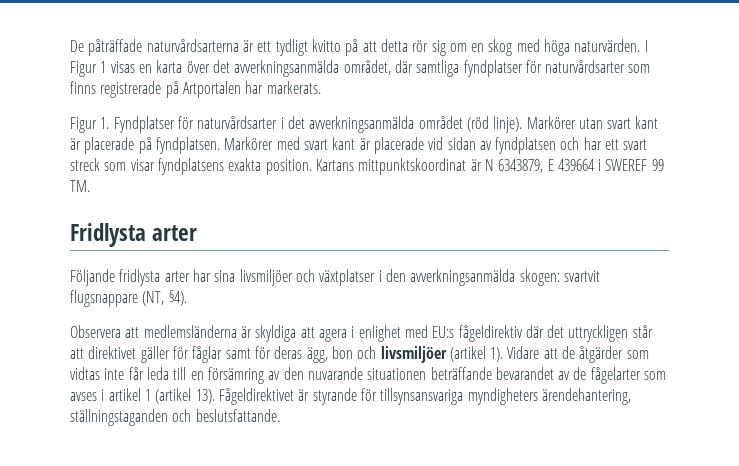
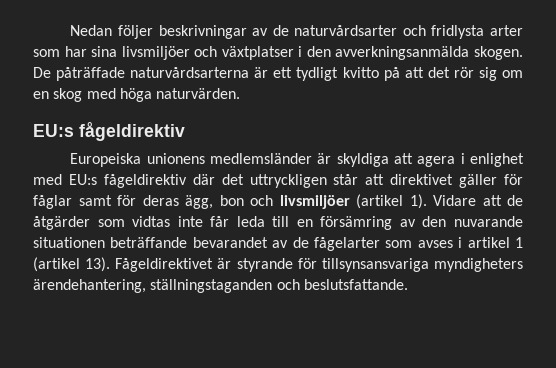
+ Nedan följer beskrivningar av de naturvårdsarter och fridlysta arter som har sina livsmiljöer och växtplatser i den avverkningsanmälda skogen.
- De påträffade naturvårdsarterna är ett tydligt kvitto på att detta rör sig om en skog med höga naturvärden. I Figur 1 visas en karta över det avverkningsanmälda området, där samtliga fyndplatser för naturvårdsarter som finns registrerade på Artportalen har markerats.
- Figur 1. Fyndplatser för naturvårdsarter i det avverkningsanmälda området (röd linje). Markörer utan svart kant är placerade på fyndplatsen. Markörer med svart kant är placerade vid sidan av fyndplatsen och har ett svart streck som visar fyndplatsens exakta position. Kartans mittpunktskoordinat är N 6343879, E 439664 i SWEREF 99 TM.
- Fridlysta arter
- Följande fridlysta arter har sina livsmiljöer och växtplatser i den avverkningsanmälda skogen: svartvit flugsnappare (NT, §4).
- Observera att medlemsländerna är skyldiga att agera i enlighet med EU:s fågeldirektiv där det uttryckligen står att direktivet gäller för fåglar samt för deras ägg, bon och livsmiljöer (artikel 1).
+ De påträffade naturvårdsarterna är ett tydligt kvitto på att det rör sig om en skog med höga naturvärden.
+ EU:s fågeldirektiv
+ Europeiska unionens medlemsländer är skyldiga att agera i enlighet med EU:s fågeldirektiv där det uttryckligen står att direktivet gäller för fåglar samt för deras ägg, bon och livsmiljöer (artikel 1).

